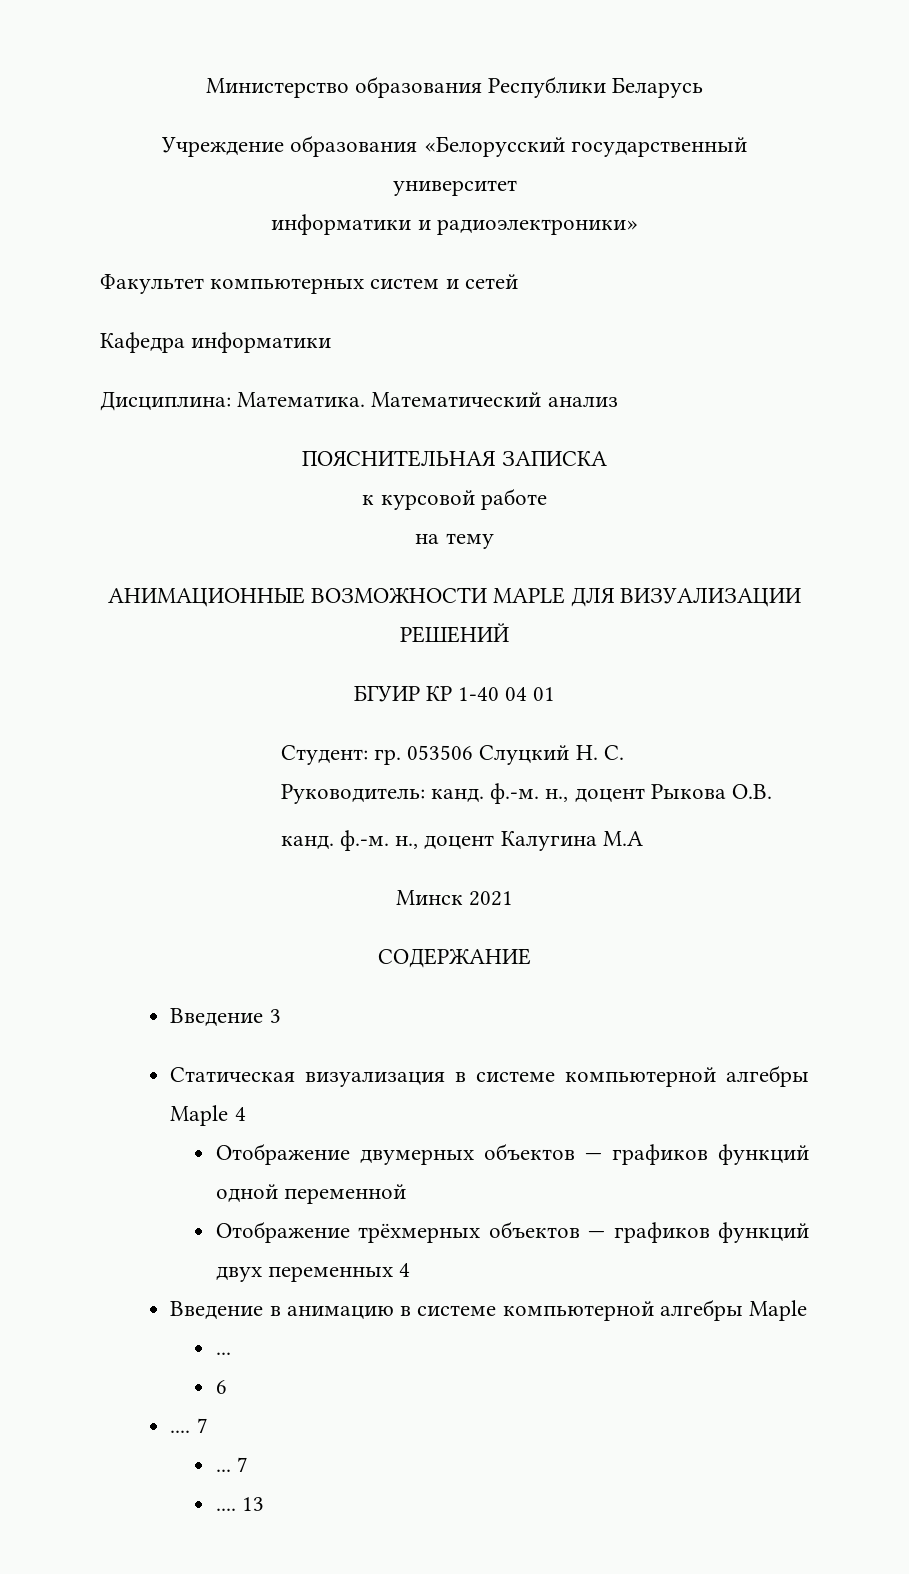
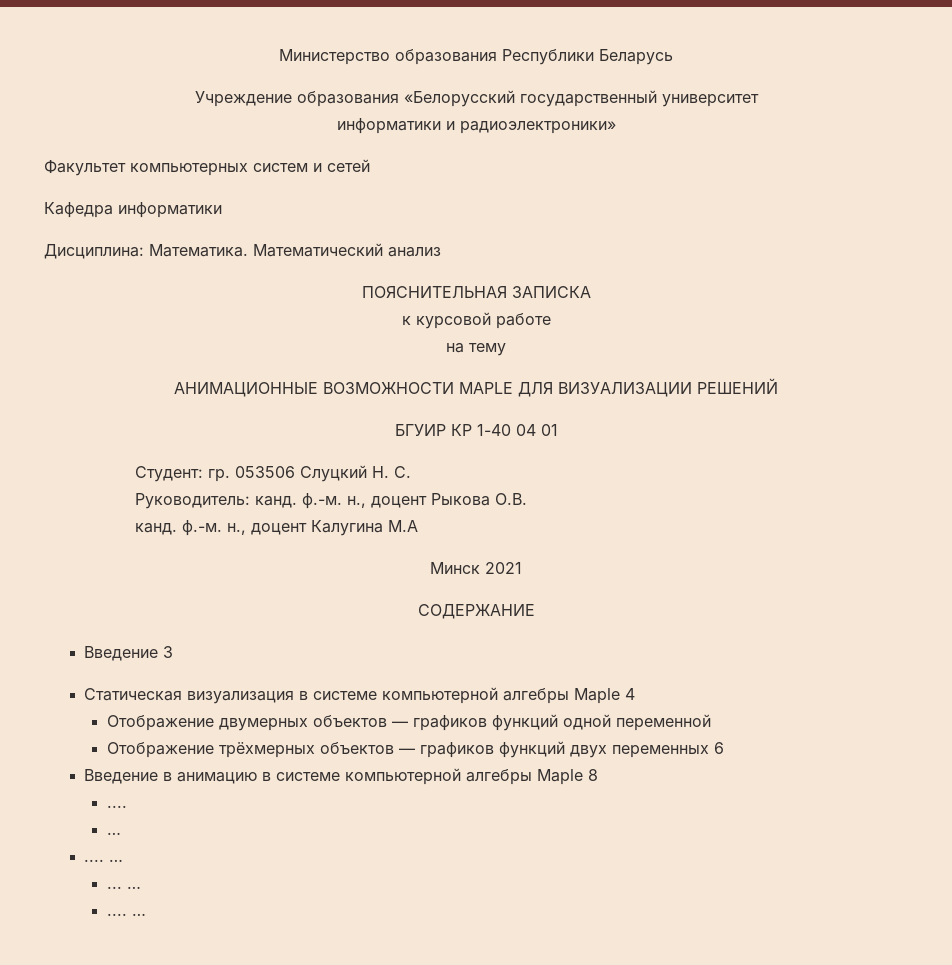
- Отображение трёхмерных объектов — графиков функций двух переменных 4
+ Отображение трёхмерных объектов — графиков функций двух переменных 6
- Введение в анимацию в системе компьютерной алгебры Maple
- ...
- 6
- .... 7
- ... 7
- .... 13
+ Введение в анимацию в системе компьютерной алгебры Maple 8
+ ....
+ …
+ .... …
+ ... …
+ .... …

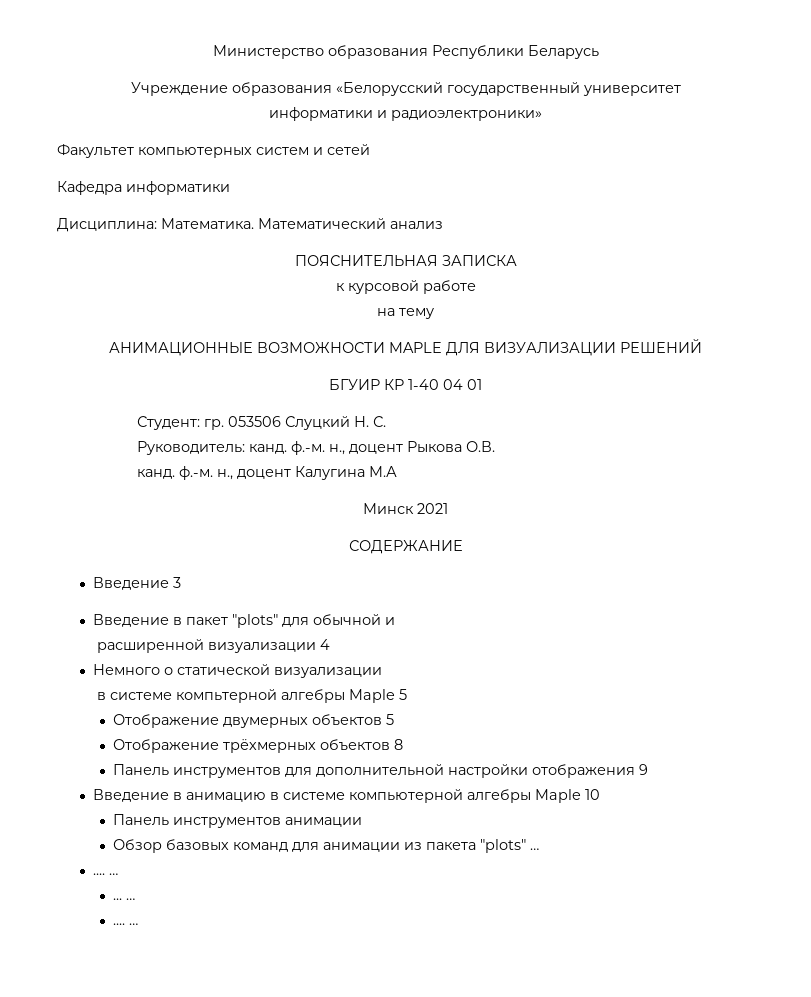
- Статическая визуализация в системе компьютерной алгебры Maple 4
+ Введение в пакет "plots" для обычной и
+ расширенной визуализации 4
+ Немного о статической визуализации
+ в системе компьтерной алгебры Maple 5
- Отображение двумерных объектов — графиков функций одной переменной
- Отображение трёхмерных объектов — графиков функций двух переменных 6
+ Отображение двумерных объектов 5
+ Отображение трёхмерных объектов 8
+ Панель инструментов для дополнительной настройки отображения 9
- Введение в анимацию в системе компьютерной алгебры Maple 8
- ....
- …
+ Введение в анимацию в системе компьютерной алгебры Maple 10
+ Панель инструментов анимации
+ Обзор базовых команд для анимации из пакета "plots" …

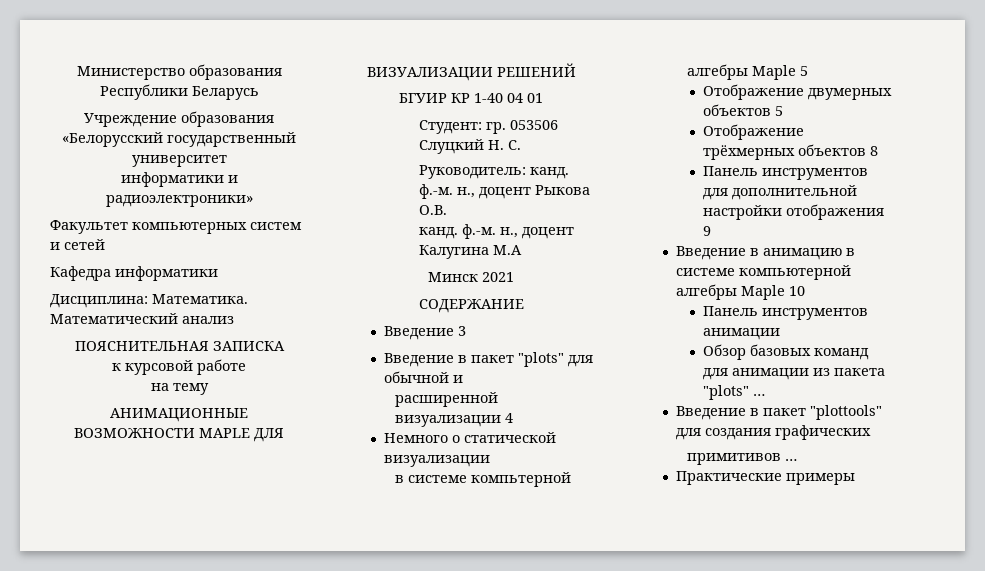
  Обзор базовых команд для анимации из пакета "plots" …
- .... …
- ... …
- .... …
+ Введение в пакет "plottools" для создания графических
+ примитивов …
+ Практические примеры

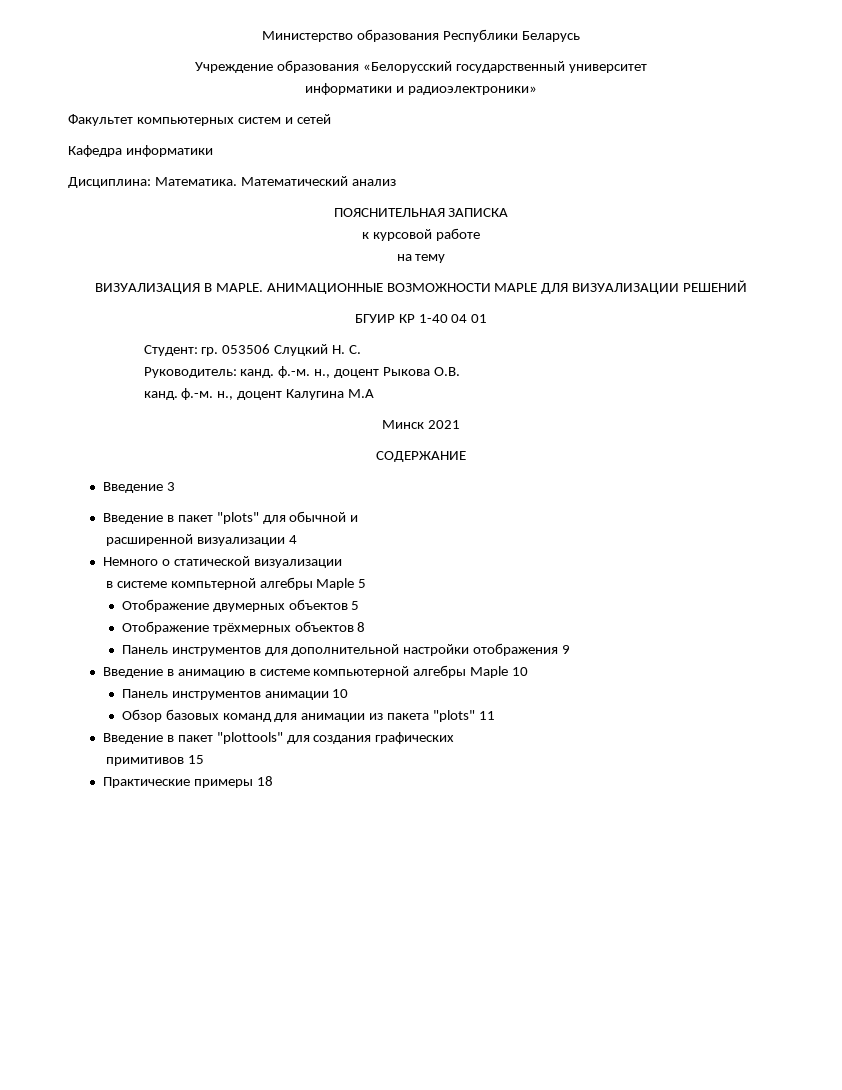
+ ВИЗУАЛИЗАЦИЯ В MAPLE.
- Панель инструментов анимации
+ Панель инструментов анимации 10
- Обзор базовых команд для анимации из пакета "plots" …
+ Обзор базовых команд для анимации из пакета "plots" 11
- примитивов …
+ примитивов 15
- Практические примеры
+ Практические примеры 18

